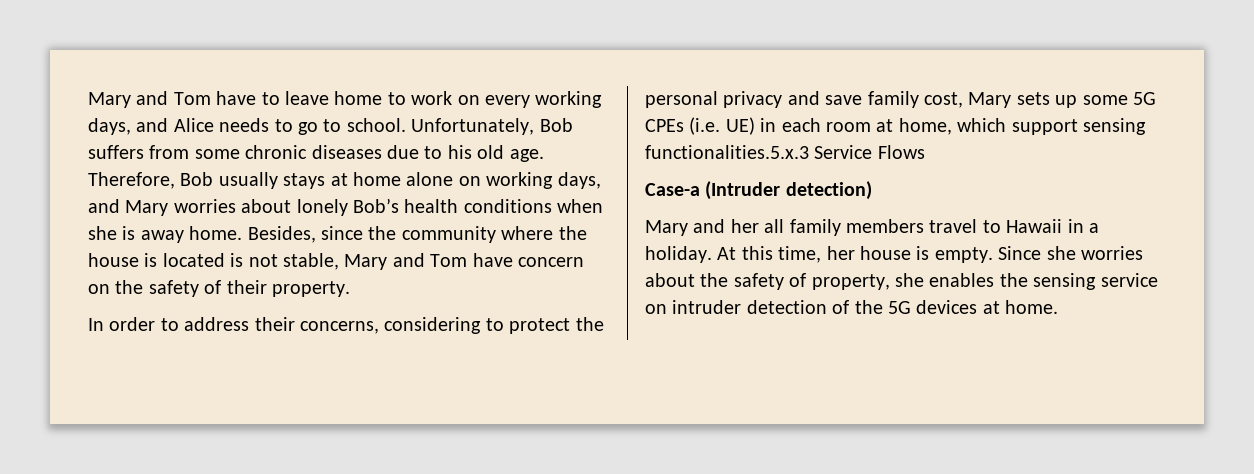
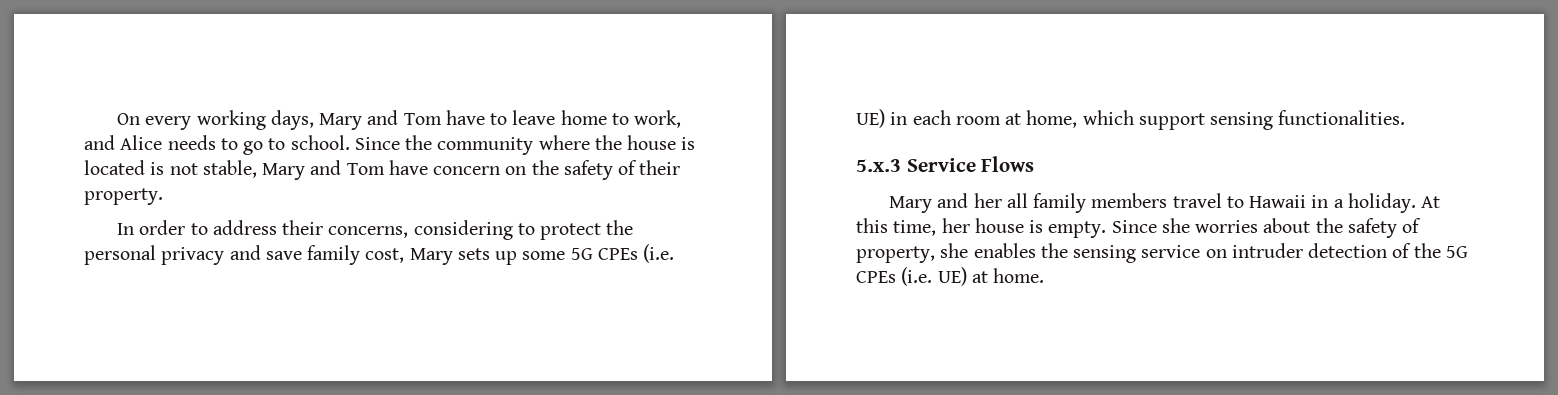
- Mary and Tom have to leave home to work on every working days, and Alice needs to go to school.
+ On every working days, Mary and Tom have to leave home to work, and Alice needs to go to school.
- Unfortunately, Bob suffers from some chronic diseases due to his old age. Therefore, Bob usually stays at home alone on working days, and Mary worries about lonely Bob’s health conditions when she is away home. Besides, since the community where the house is located is not stable, Mary and Tom have concern on the safety of their property.
+ Since the community where the house is located is not stable, Mary and Tom have concern on the safety of their property.
- In order to address their concerns, considering to protect the personal privacy and save family cost, Mary sets up some 5G CPEs (i.e. UE) in each room at home, which support sensing functionalities.5.x.3 Service Flows
+ In order to address their concerns, considering to protect the personal privacy and save family cost, Mary sets up some 5G CPEs (i.e. UE) in each room at home, which support sensing functionalities.
+ 5.x.3 Service Flows
- Case-a (Intruder detection)
- Since she worries about the safety of property, she enables the sensing service on intruder detection of the 5G devices at home.
+ Since she worries about the safety of property, she enables the sensing service on intruder detection of the 5G CPEs (i.e. UE) at home.

